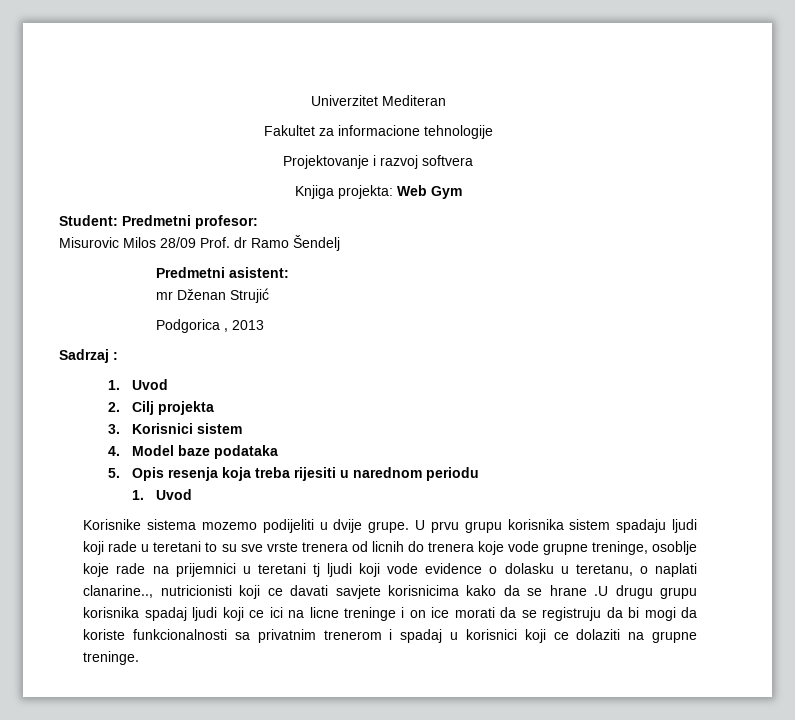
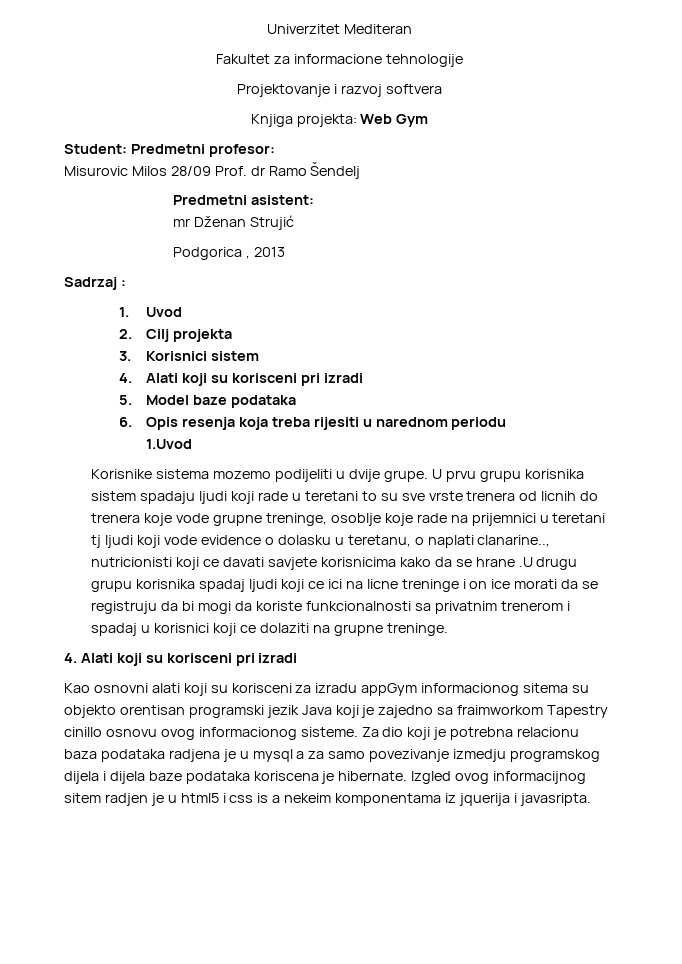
  3. Korisnici sistem
- 4. Model baze podataka
+ 4. Alati koji su korisceni pri izradi
+ 5. Model baze podataka
- 5. Opis resenja koja treba rijesiti u narednom periodu
- 1. Uvod
+ 6. Opis resenja koja treba rijesiti u narednom periodu
+ 1.Uvod
  U prvu grupu korisnika sistem spadaju ljudi koji rade u teretani to su sve vrste trenera od licnih do trenera koje vode grupne treninge, osoblje koje rade na prijemnici u teretani tj ljudi koji vode evidence o dolasku u teretanu, o naplati clanarine.., nutricionisti koji ce davati savjete korisnicima kako da se hrane .U drugu grupu korisnika spadaj ljudi koji ce ici na licne treninge i on ice morati da se registruju da bi mogi da koriste funkcionalnosti sa privatnim trenerom i spadaj u korisnici koji ce dolaziti na grupne treninge.
+ 4. Alati koji su korisceni pri izradi
+ Kao osnovni alati koji su korisceni za izradu appGym informacionog sitema su objekto orentisan programski jezik Java koji je zajedno sa fraimworkom Tapestry cinillo osnovu ovog informacionog sisteme. Za dio koji je potrebna relacionu baza podataka radjena je u mysql a za samo povezivanje izmedju programskog dijela i dijela baze podataka koriscena je hibernate. Izgled ovog informacijnog sitem radjen je u html5 i css is a nekeim komponentama iz jquerija i javasripta.

